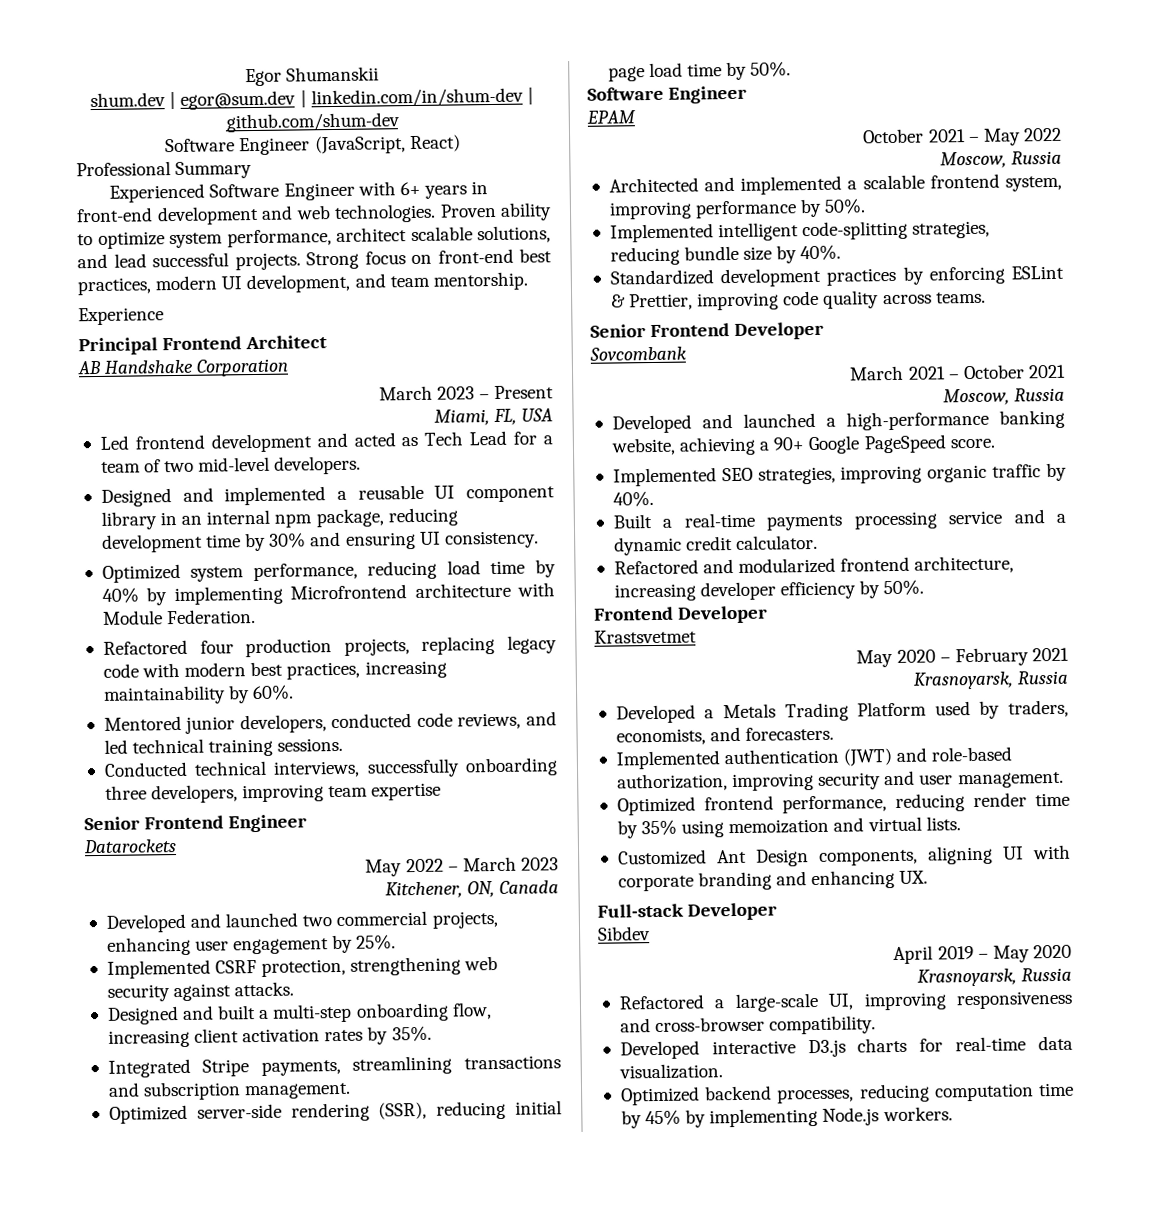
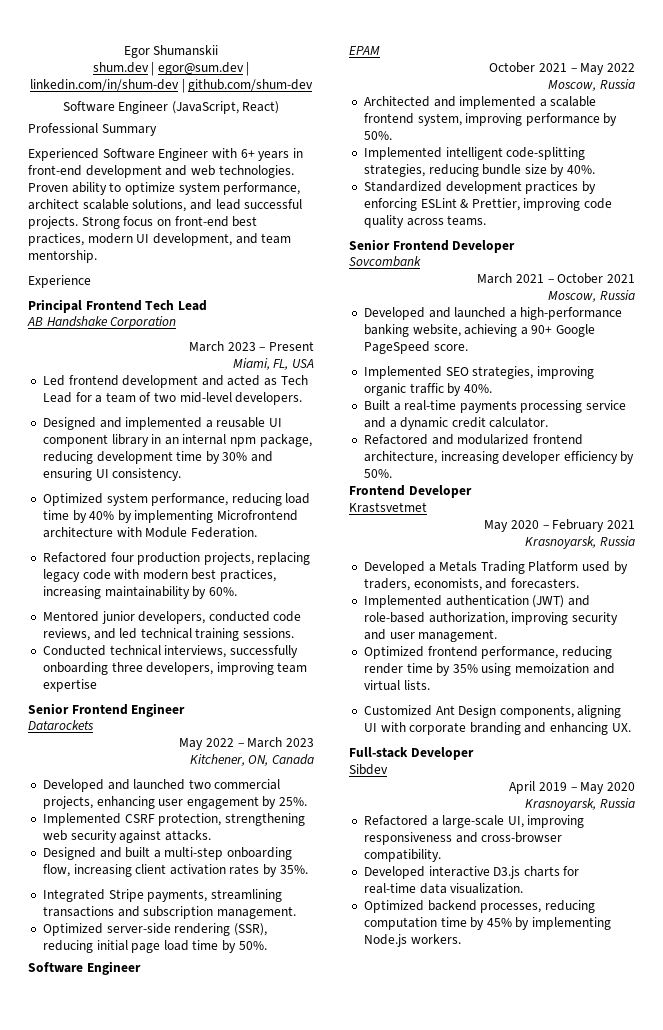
- Principal Frontend Architect
+ Principal Frontend Tech Lead

